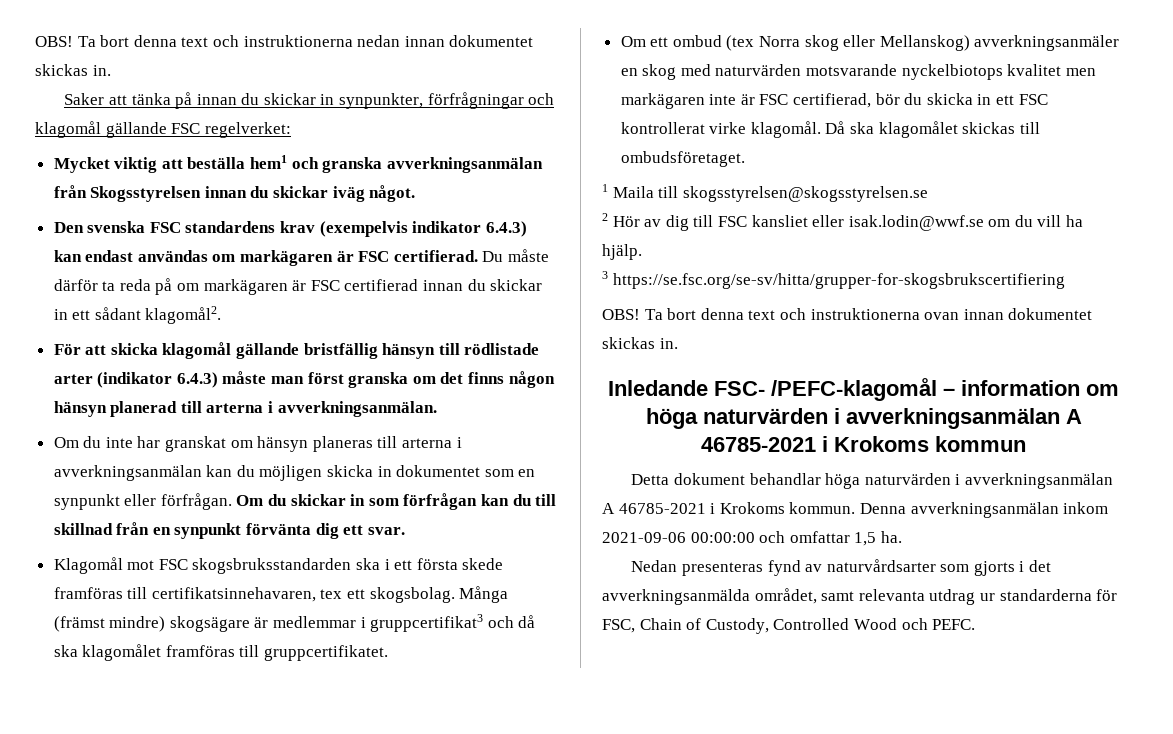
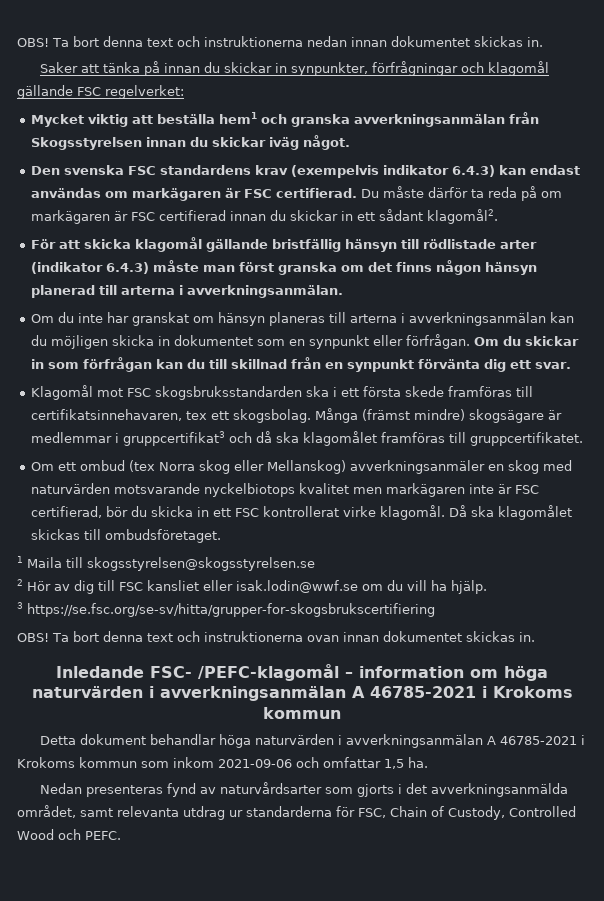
- Detta dokument behandlar höga naturvärden i avverkningsanmälan A 46785-2021 i Krokoms kommun. Denna avverkningsanmälan inkom 2021-09-06 00:00:00 och omfattar 1,5 ha.
+ Detta dokument behandlar höga naturvärden i avverkningsanmälan A 46785-2021 i Krokoms kommun som inkom 2021-09-06 och omfattar 1,5 ha.

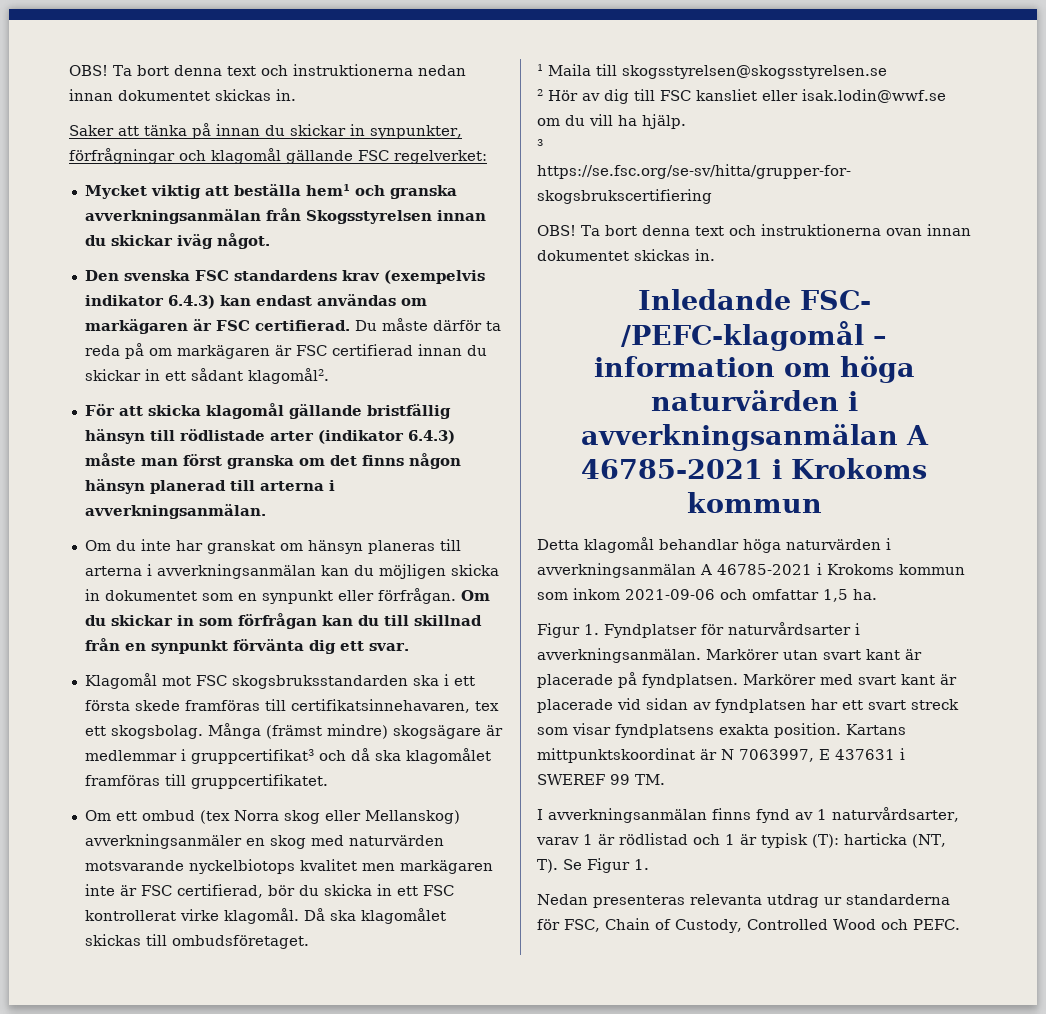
- Detta dokument behandlar höga naturvärden i avverkningsanmälan A 46785-2021 i Krokoms kommun som inkom 2021-09-06 och omfattar 1,5 ha.
+ Detta klagomål behandlar höga naturvärden i avverkningsanmälan A 46785-2021 i Krokoms kommun som inkom 2021-09-06 och omfattar 1,5 ha.
- Nedan presenteras fynd av naturvårdsarter som gjorts i det avverkningsanmälda området, samt relevanta utdrag ur standarderna för FSC, Chain of Custody, Controlled Wood och PEFC.
+ Figur 1. Fyndplatser för naturvårdsarter i avverkningsanmälan. Markörer utan svart kant är placerade på fyndplatsen. Markörer med svart kant är placerade vid sidan av fyndplatsen har ett svart streck som visar fyndplatsens exakta position. Kartans mittpunktskoordinat är N 7063997, E 437631 i SWEREF 99 TM.
+ I avverkningsanmälan finns fynd av 1 naturvårdsarter, varav 1 är rödlistad och 1 är typisk (T): harticka (NT, T). Se Figur 1.
+ Nedan presenteras relevanta utdrag ur standarderna för FSC, Chain of Custody, Controlled Wood och PEFC.

